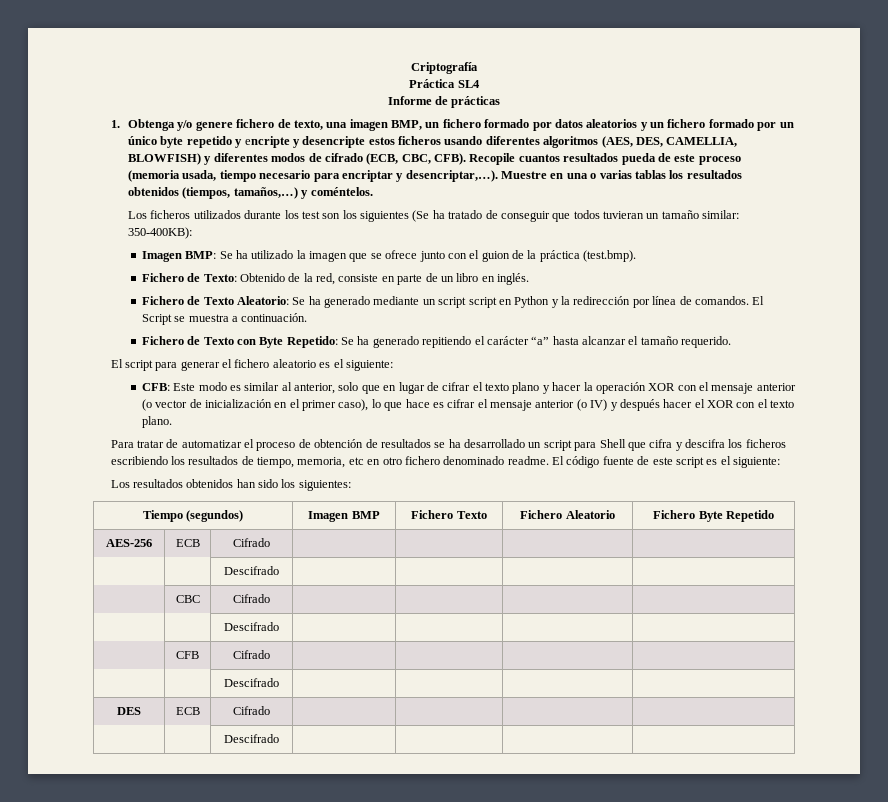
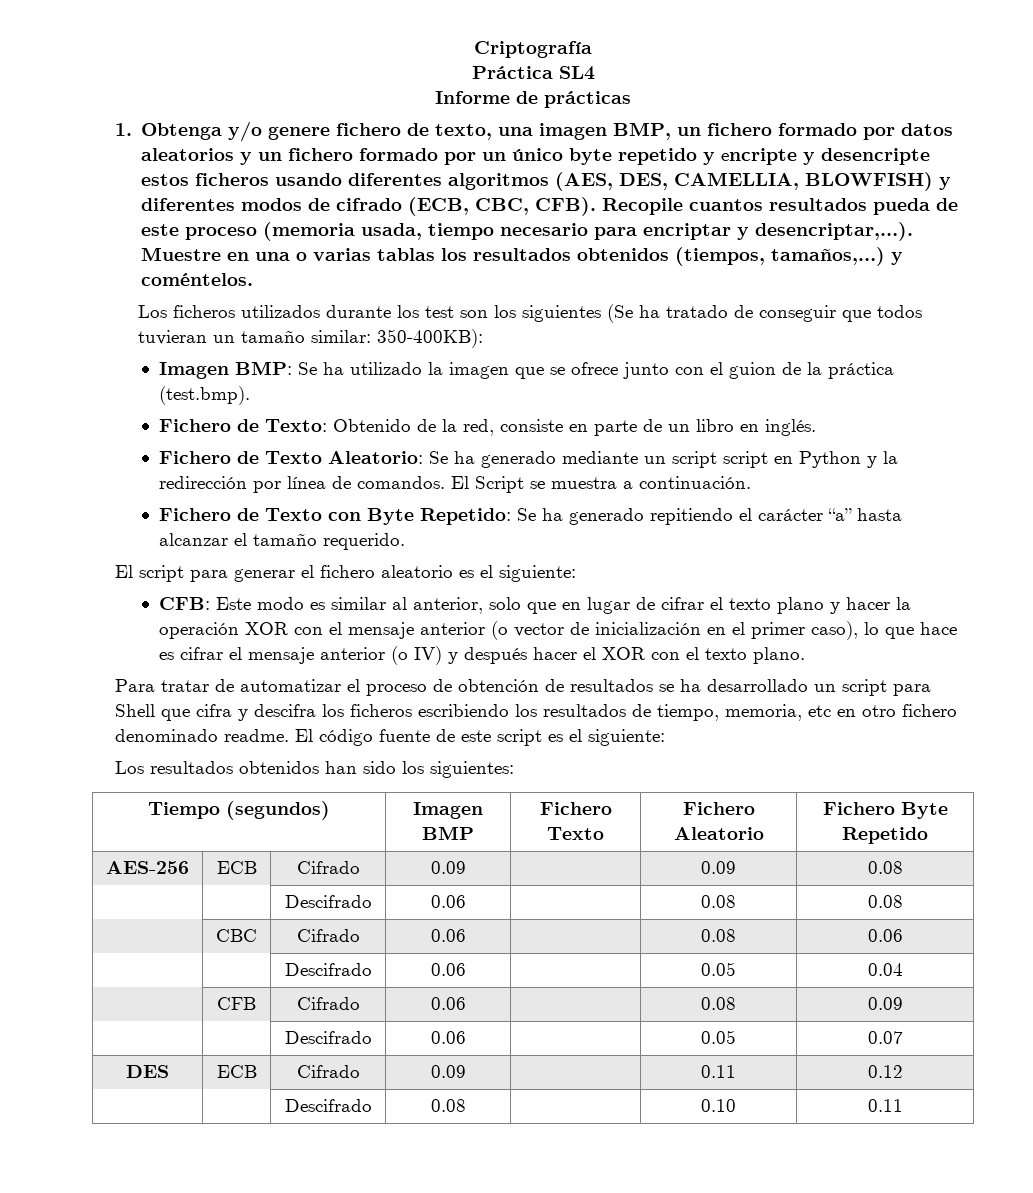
- AES-256 | ECB | Cifrado | | | |
- | | Descifrado | | | |
- | CBC | Cifrado | | | |
- | | Descifrado | | | |
- | CFB | Cifrado | | | |
- | | Descifrado | | | |
- DES | ECB | Cifrado | | | |
- | | Descifrado | | | |
+ AES-256 | ECB | Cifrado | 0.09 | | 0.09 | 0.08
+ | | Descifrado | 0.06 | | 0.08 | 0.08
+ | CBC | Cifrado | 0.06 | | 0.08 | 0.06
+ | | Descifrado | 0.06 | | 0.05 | 0.04
+ | CFB | Cifrado | 0.06 | | 0.08 | 0.09
+ | | Descifrado | 0.06 | | 0.05 | 0.07
+ DES | ECB | Cifrado | 0.09 | | 0.11 | 0.12
+ | | Descifrado | 0.08 | | 0.10 | 0.11

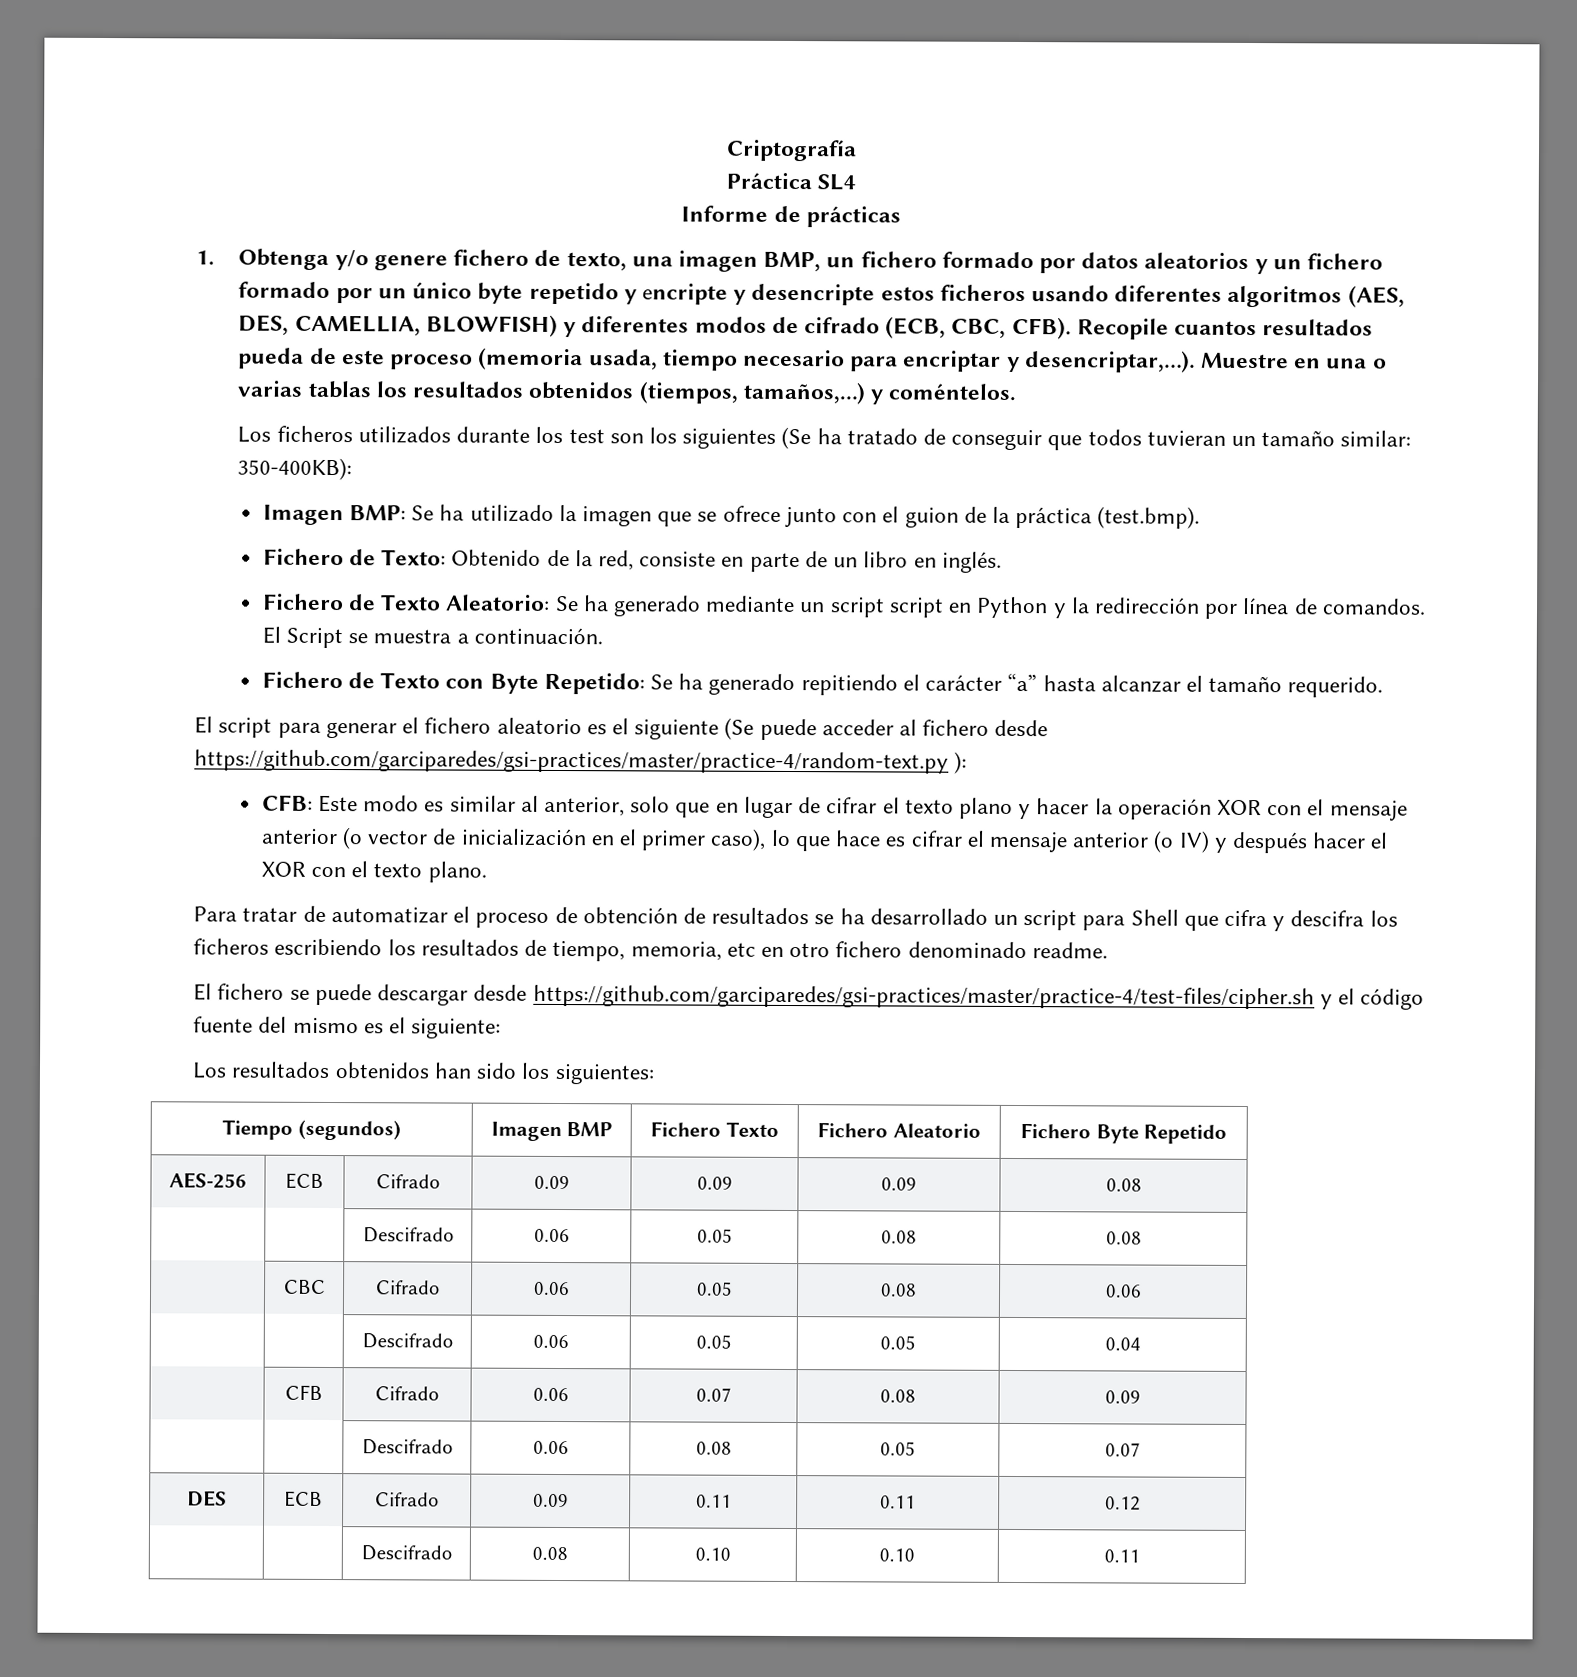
- El script para generar el fichero aleatorio es el siguiente:
+ El script para generar el fichero aleatorio es el siguiente (Se puede acceder al fichero desde https://github.com/garciparedes/gsi-practices/master/practice-4/random-text.py ):
- Para tratar de automatizar el proceso de obtención de resultados se ha desarrollado un script para Shell que cifra y descifra los ficheros escribiendo los resultados de tiempo, memoria, etc en otro fichero denominado readme. El código fuente de este script es el siguiente:
+ Para tratar de automatizar el proceso de obtención de resultados se ha desarrollado un script para Shell que cifra y descifra los ficheros escribiendo los resultados de tiempo, memoria, etc en otro fichero denominado readme.
+ El fichero se puede descargar desde https://github.com/garciparedes/gsi-practices/master/practice-4/test-files/cipher.sh y el código fuente del mismo es el siguiente:
- AES-256 | ECB | Cifrado | 0.09 | | 0.09 | 0.08
+ AES-256 | ECB | Cifrado | 0.09 | 0.09 | 0.09 | 0.08
- | | Descifrado | 0.06 | | 0.08 | 0.08
+ | | Descifrado | 0.06 | 0.05 | 0.08 | 0.08
- | CBC | Cifrado | 0.06 | | 0.08 | 0.06
+ | CBC | Cifrado | 0.06 | 0.05 | 0.08 | 0.06
- | | Descifrado | 0.06 | | 0.05 | 0.04
+ | | Descifrado | 0.06 | 0.05 | 0.05 | 0.04
- | CFB | Cifrado | 0.06 | | 0.08 | 0.09
+ | CFB | Cifrado | 0.06 | 0.07 | 0.08 | 0.09
- | | Descifrado | 0.06 | | 0.05 | 0.07
+ | | Descifrado | 0.06 | 0.08 | 0.05 | 0.07
- DES | ECB | Cifrado | 0.09 | | 0.11 | 0.12
+ DES | ECB | Cifrado | 0.09 | 0.11 | 0.11 | 0.12
- | | Descifrado | 0.08 | | 0.10 | 0.11
+ | | Descifrado | 0.08 | 0.10 | 0.10 | 0.11

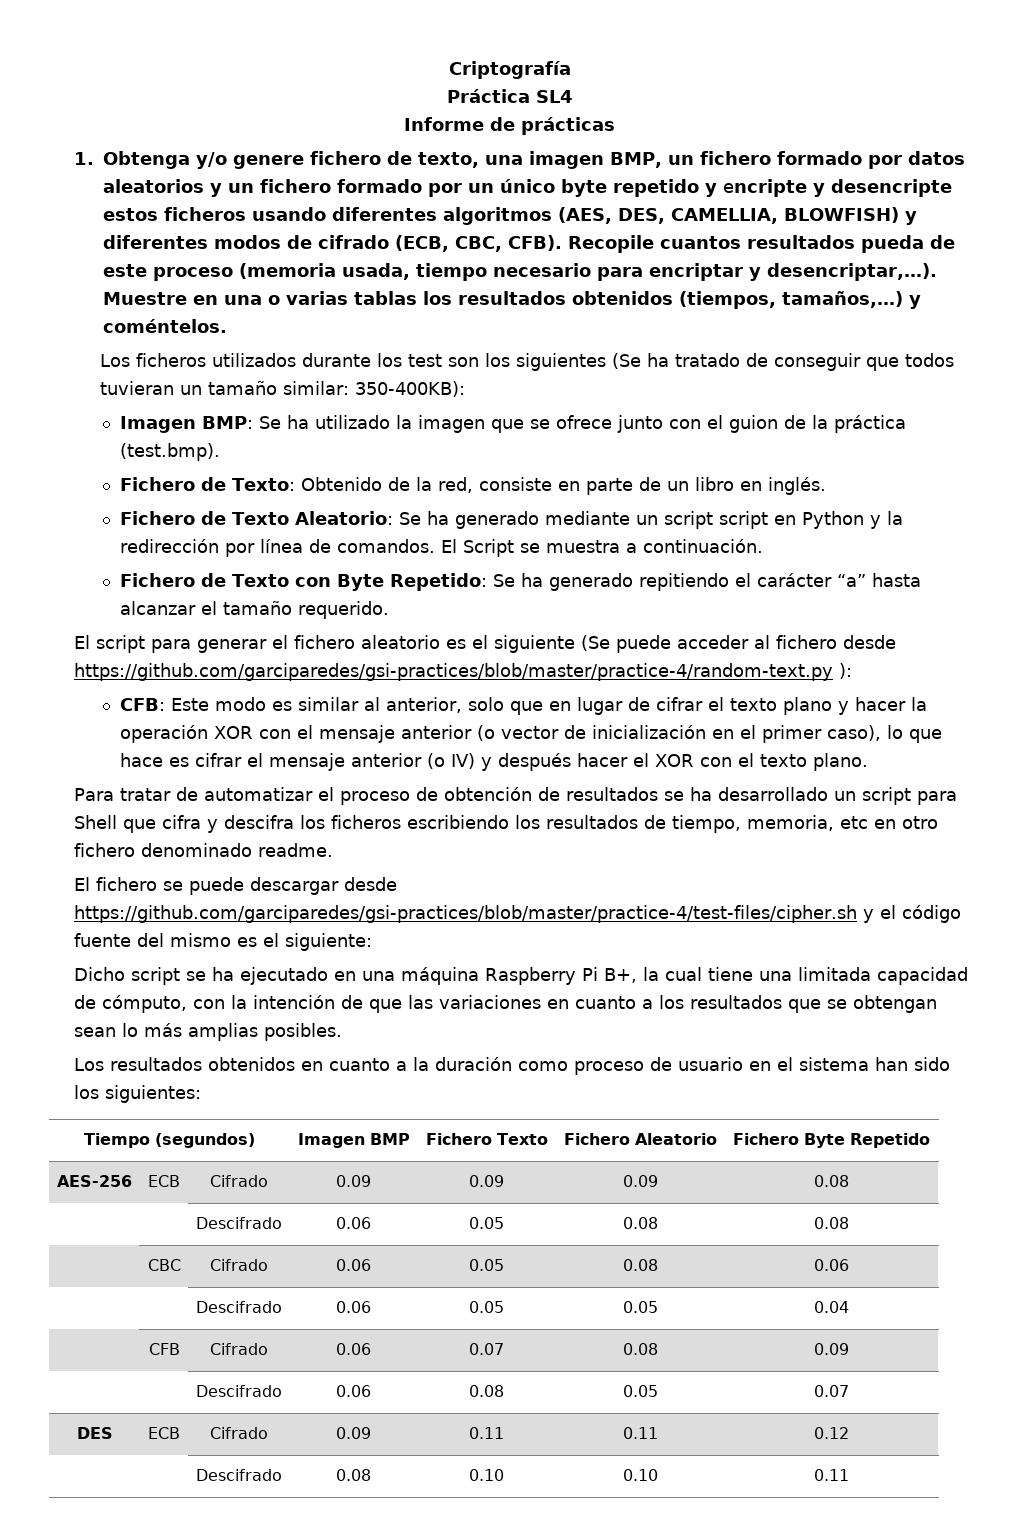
- El script para generar el fichero aleatorio es el siguiente (Se puede acceder al fichero desde https://github.com/garciparedes/gsi-practices/master/practice-4/random-text.py ):
+ El script para generar el fichero aleatorio es el siguiente (Se puede acceder al fichero desde https://github.com/garciparedes/gsi-practices/blob/master/practice-4/random-text.py ):
- El fichero se puede descargar desde https://github.com/garciparedes/gsi-practices/master/practice-4/test-files/cipher.sh y el código fuente del mismo es el siguiente:
+ El fichero se puede descargar desde https://github.com/garciparedes/gsi-practices/blob/master/practice-4/test-files/cipher.sh y el código fuente del mismo es el siguiente:
- Los resultados obtenidos han sido los siguientes:
+ Dicho script se ha ejecutado en una máquina Raspberry Pi B+, la cual tiene una limitada capacidad de cómputo, con la intención de que las variaciones en cuanto a los resultados que se obtengan sean lo más amplias posibles.
+ Los resultados obtenidos en cuanto a la duración como proceso de usuario en el sistema han sido los siguientes:

